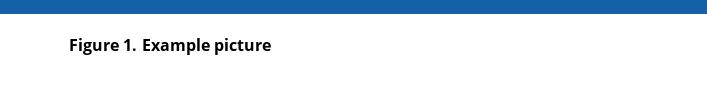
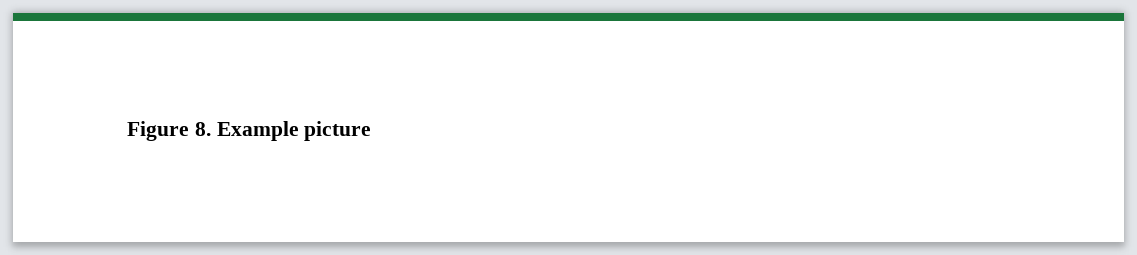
- Figure 1. Example picture
+ Figure 8. Example picture

